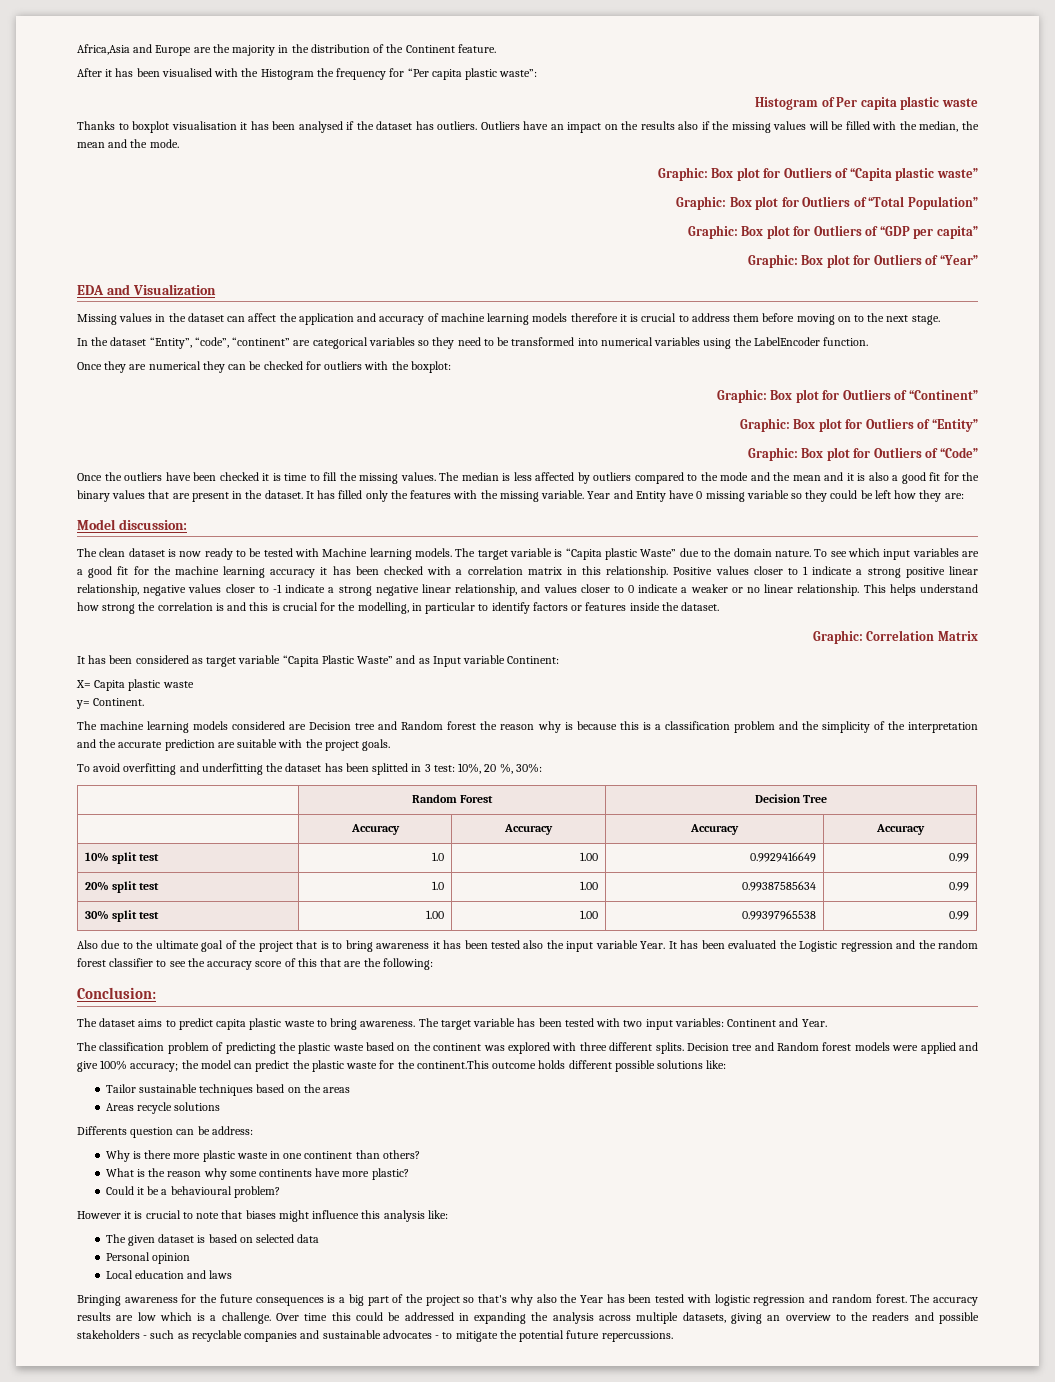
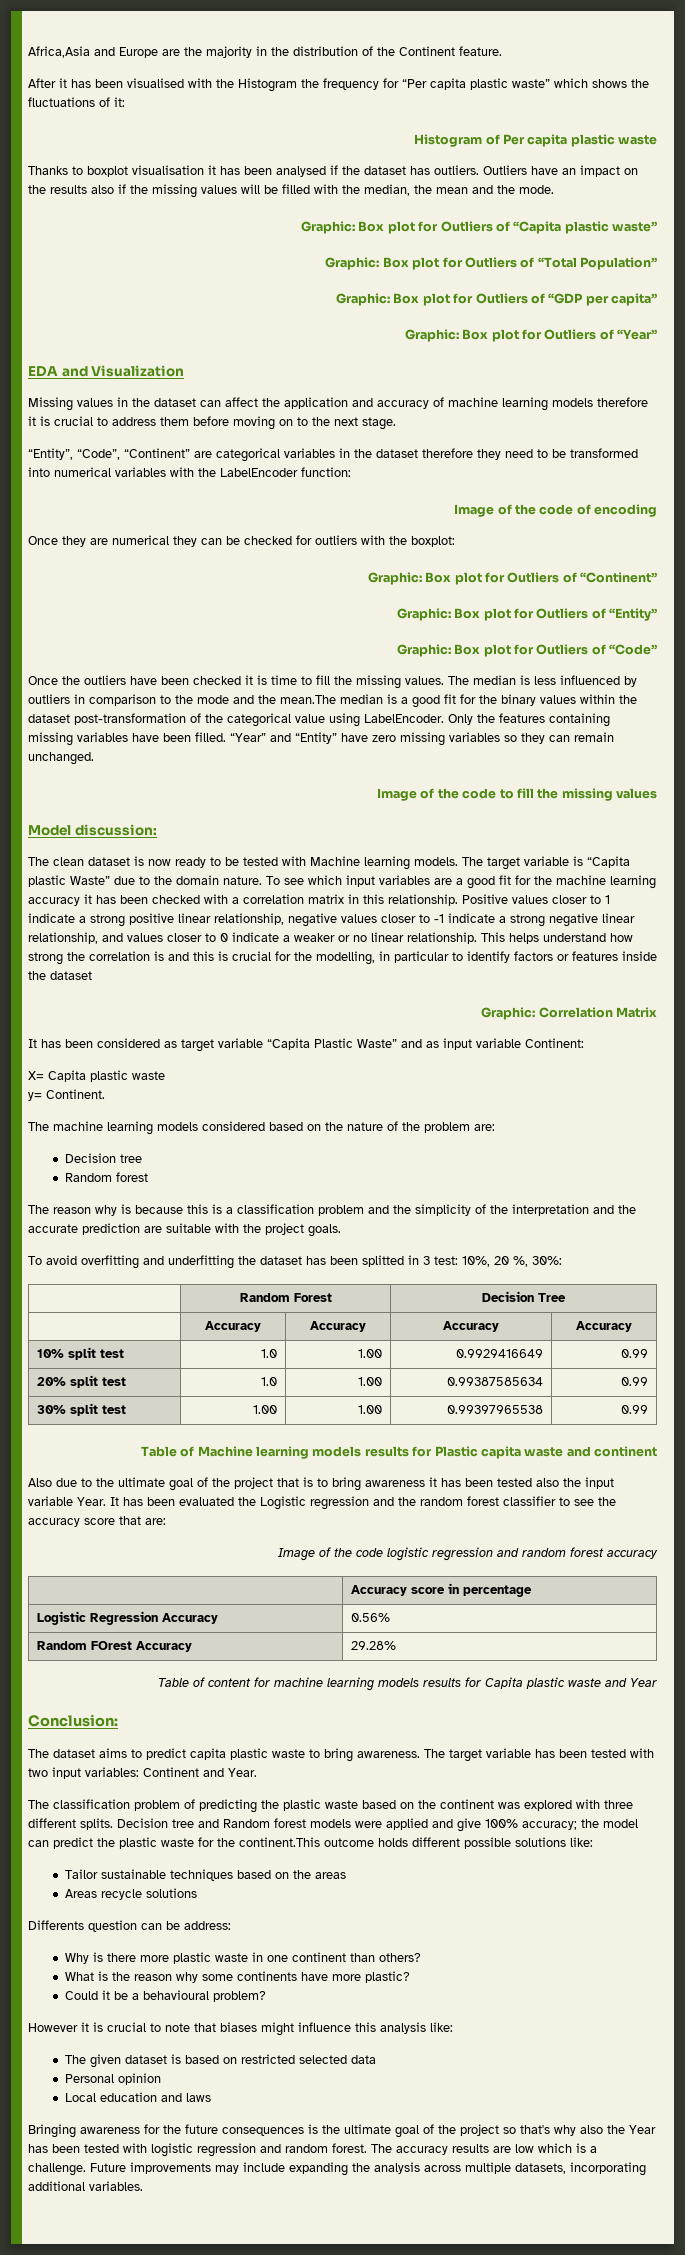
- After it has been visualised with the Histogram the frequency for “Per capita plastic waste”:
+ After it has been visualised with the Histogram the frequency for “Per capita plastic waste” which shows the fluctuations of it:
- In the dataset “Entity”, “code”, “continent” are categorical variables so they need to be transformed into numerical variables using the LabelEncoder function.
+ “Entity”, “Code”, “Continent” are categorical variables in the dataset therefore they need to be transformed into numerical variables with the LabelEncoder function:
+ Image of the code of encoding
- The median is less affected by outliers compared to the mode and the mean and it is also a good fit for the binary values that are present in the dataset. It has filled only the features with the missing variable. Year and Entity have 0 missing variable so they could be left how they are:
+ The median is less influenced by outliers in comparison to the mode and the mean.The median is a good fit for the binary values within the dataset post-transformation of the categorical value using LabelEncoder. Only the features containing missing variables have been filled. “Year” and “Entity” have zero missing variables so they can remain unchanged.
+ Image of the code to fill the missing values
- This helps understand how strong the correlation is and this is crucial for the modelling, in particular to identify factors or features inside the dataset.
+ This helps understand how strong the correlation is and this is crucial for the modelling, in particular to identify factors or features inside the dataset
- It has been considered as target variable “Capita Plastic Waste” and as Input variable Continent:
+ It has been considered as target variable “Capita Plastic Waste” and as input variable Continent:
- The machine learning models considered are Decision tree and Random forest the reason why is because this is a classification problem and the simplicity of the interpretation and the accurate prediction are suitable with the project goals.
+ The machine learning models considered based on the nature of the problem are:
+ Decision tree
+ Random forest
+ The reason why is because this is a classification problem and the simplicity of the interpretation and the accurate prediction are suitable with the project goals.
+ Table of Machine learning models results for Plastic capita waste and continent
- It has been evaluated the Logistic regression and the random forest classifier to see the accuracy score of this that are the following:
+ It has been evaluated the Logistic regression and the random forest classifier to see the accuracy score that are:
+ Image of the code logistic regression and random forest accuracy
+ | Accuracy score in percentage
+ Logistic Regression Accuracy | 0.56%
+ Random FOrest Accuracy | 29.28%
+ Table of content for machine learning models results for Capita plastic waste and Year
- The given dataset is based on selected data
+ The given dataset is based on restricted selected data
- Bringing awareness for the future consequences is a big part of the project so that's why also the Year has been tested with logistic regression and random forest.
+ Bringing awareness for the future consequences is the ultimate goal of the project so that's why also the Year has been tested with logistic regression and random forest.
- Over time this could be addressed in expanding the analysis across multiple datasets, giving an overview to the readers and possible stakeholders - such as recyclable companies and sustainable advocates - to mitigate the potential future repercussions.
+ Future improvements may include expanding the analysis across multiple datasets, incorporating additional variables.

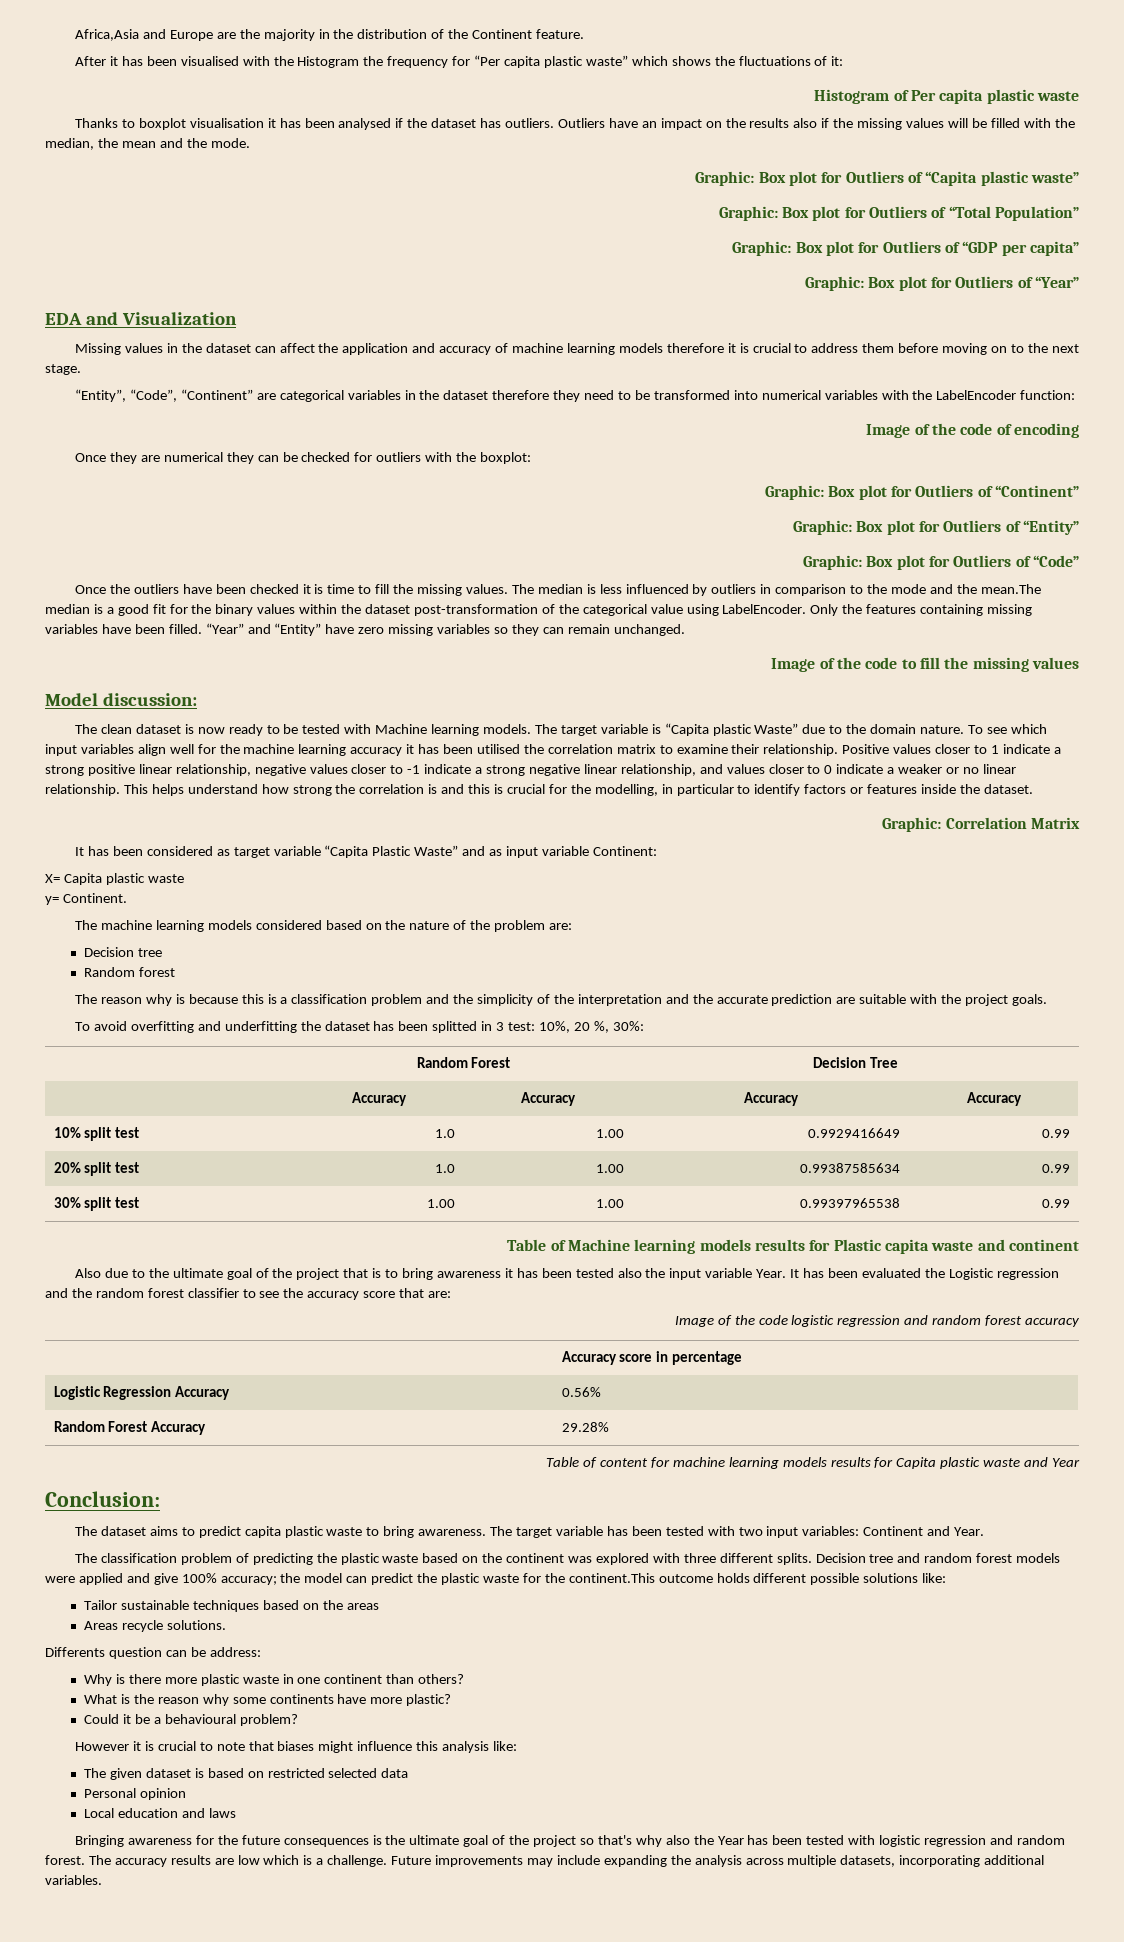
- To see which input variables are a good fit for the machine learning accuracy it has been checked with a correlation matrix in this relationship.
+ To see which input variables align well for the machine learning accuracy it has been utilised the correlation matrix to examine their relationship.
- This helps understand how strong the correlation is and this is crucial for the modelling, in particular to identify factors or features inside the dataset
+ This helps understand how strong the correlation is and this is crucial for the modelling, in particular to identify factors or features inside the dataset.
- Random FOrest Accuracy | 29.28%
+ Random Forest Accuracy | 29.28%
- Decision tree and Random forest models were applied and give 100% accuracy; the model can predict the plastic waste for the continent.This outcome holds different possible solutions like:
+ Decision tree and random forest models were applied and give 100% accuracy; the model can predict the plastic waste for the continent.This outcome holds different possible solutions like:
- Areas recycle solutions
+ Areas recycle solutions.

